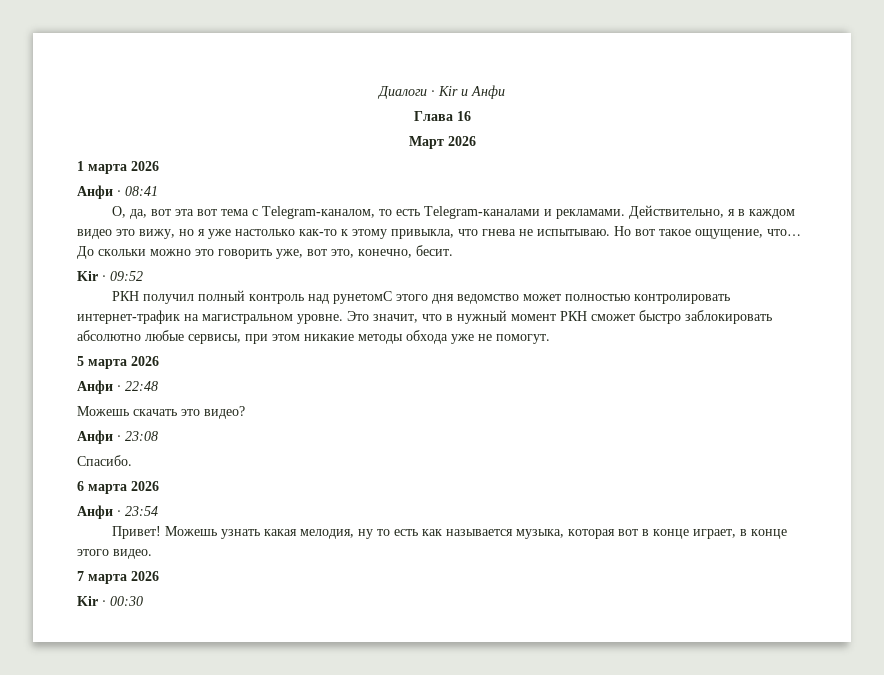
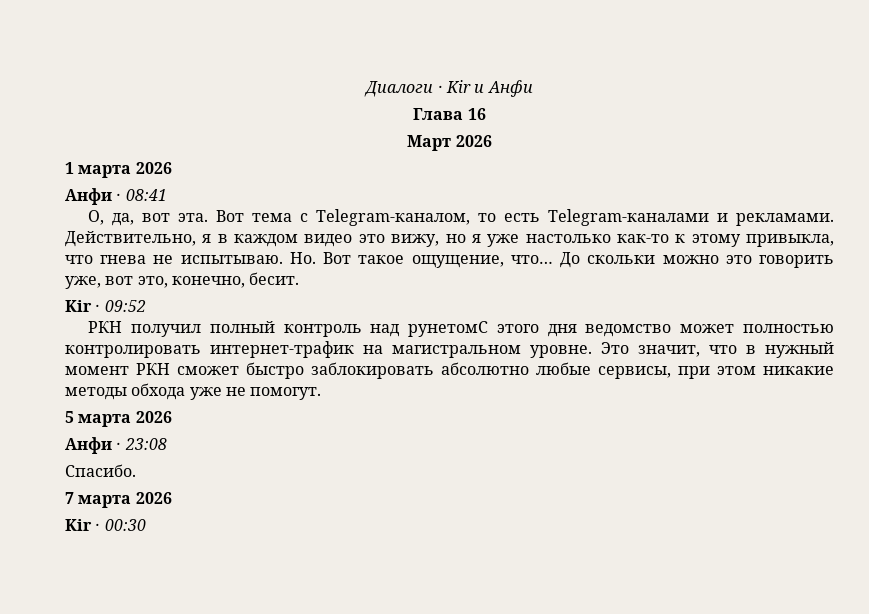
- О, да, вот эта вот тема с Telegram-каналом, то есть Telegram-каналами и рекламами.
+ О, да, вот эта. Вот тема с Telegram-каналом, то есть Telegram-каналами и рекламами.
- Но вот такое ощущение, что…
+ Но. Вот такое ощущение, что…
- Анфи · 22:48
- Можешь скачать это видео?
  Анфи · 23:08
  Спасибо.
- 6 марта 2026
- Анфи · 23:54
- Привет! Можешь узнать какая мелодия, ну то есть как называется музыка, которая вот в конце играет, в конце этого видео.

